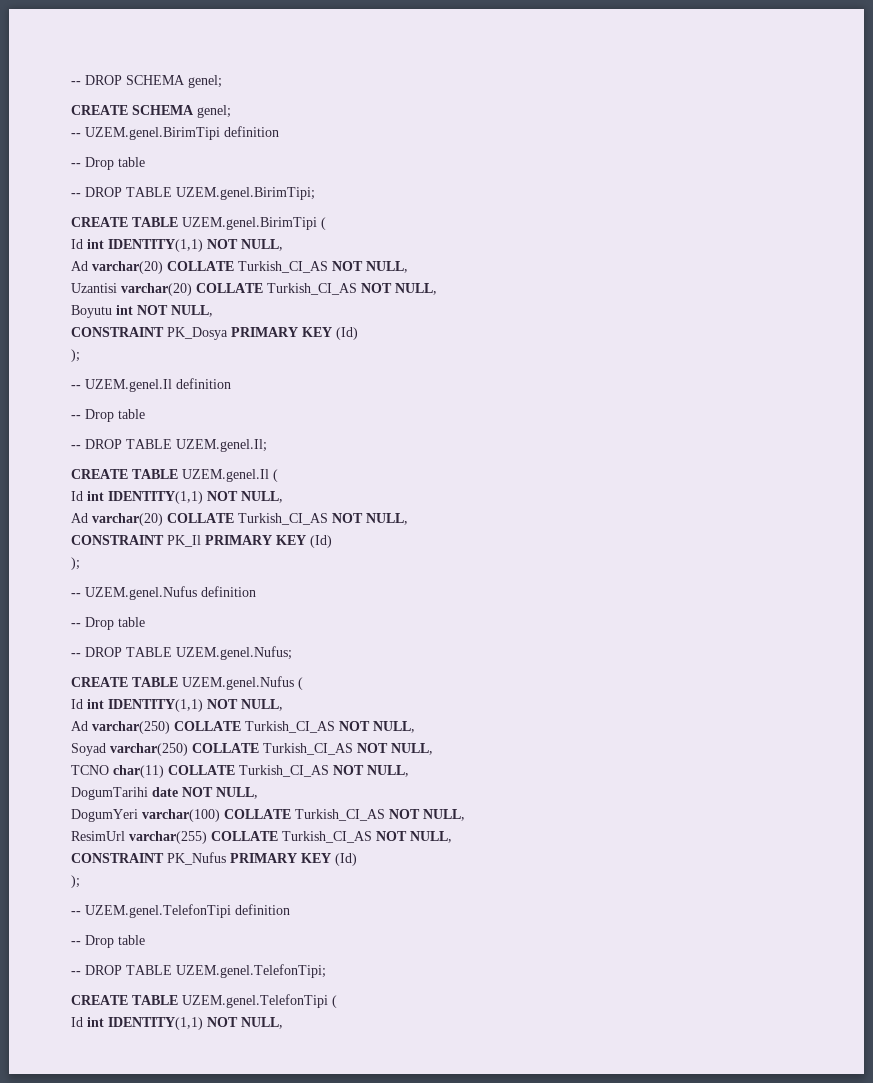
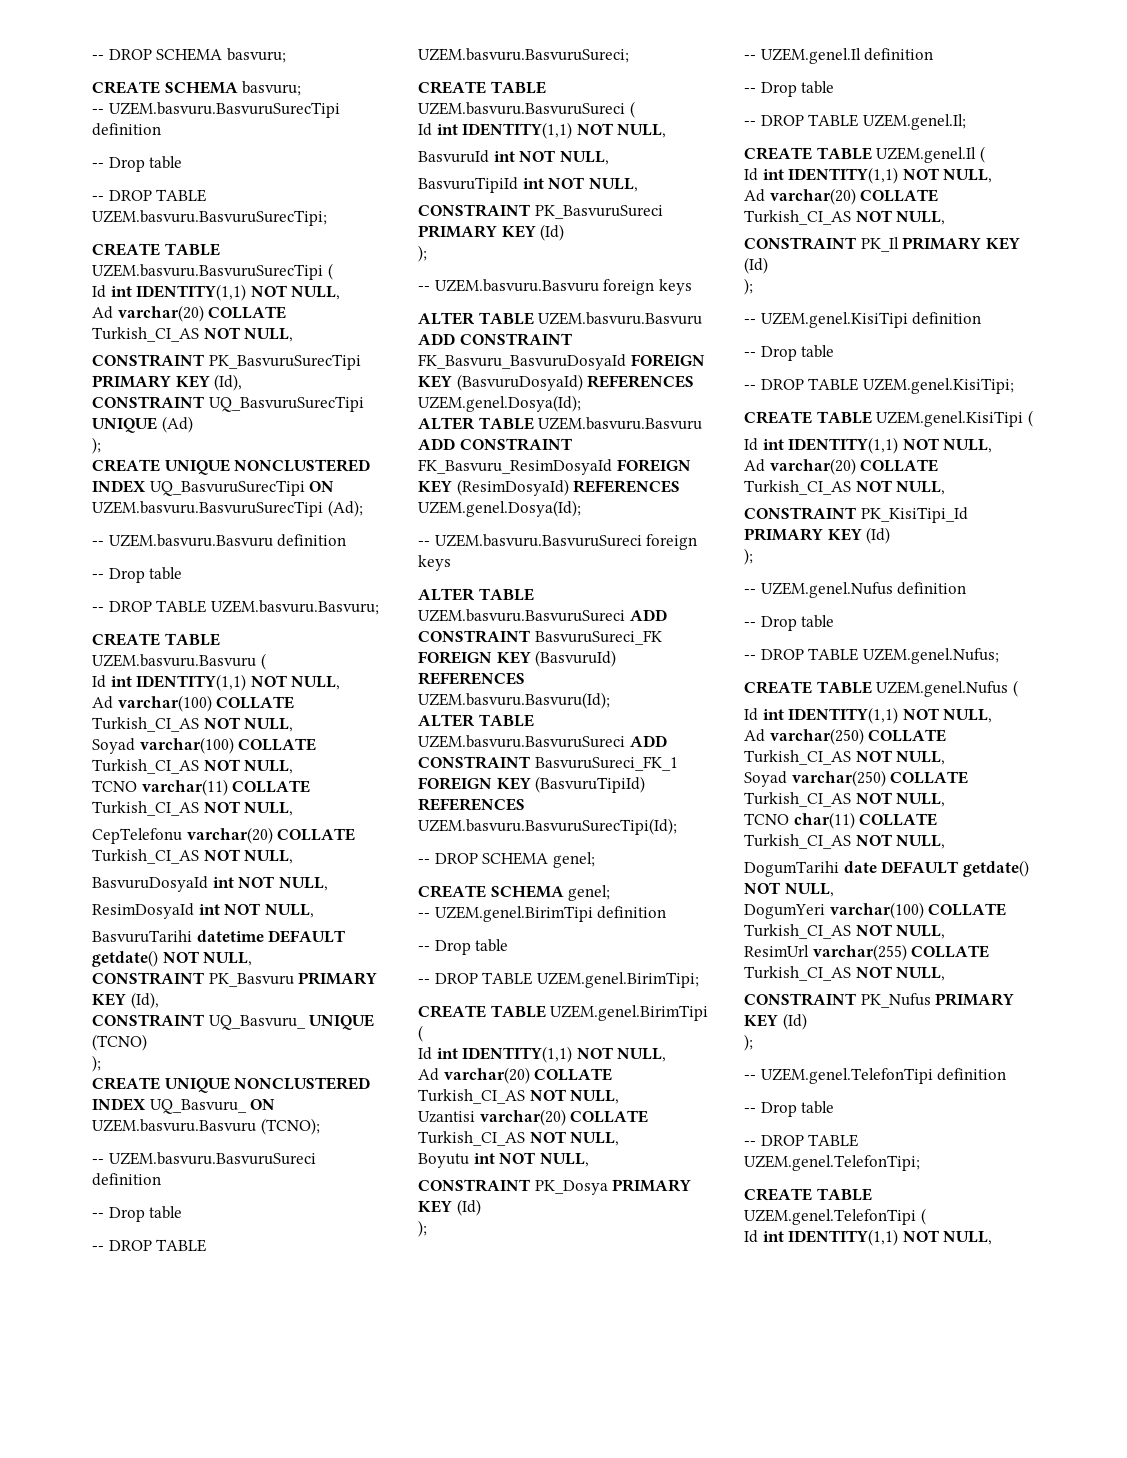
+ -- DROP SCHEMA basvuru;
+ CREATE SCHEMA basvuru;
+ -- UZEM.basvuru.BasvuruSurecTipi definition
+ -- Drop table
+ -- DROP TABLE UZEM.basvuru.BasvuruSurecTipi;
+ CREATE TABLE UZEM.basvuru.BasvuruSurecTipi (
+ Id int IDENTITY(1,1) NOT NULL,
+ Ad varchar(20) COLLATE Turkish_CI_AS NOT NULL,
+ CONSTRAINT PK_BasvuruSurecTipi PRIMARY KEY (Id),
+ CONSTRAINT UQ_BasvuruSurecTipi UNIQUE (Ad)
+ );
+ CREATE UNIQUE NONCLUSTERED INDEX UQ_BasvuruSurecTipi ON UZEM.basvuru.BasvuruSurecTipi (Ad);
+ -- UZEM.basvuru.Basvuru definition
+ -- Drop table
+ -- DROP TABLE UZEM.basvuru.Basvuru;
+ CREATE TABLE UZEM.basvuru.Basvuru (
+ Id int IDENTITY(1,1) NOT NULL,
+ Ad varchar(100) COLLATE Turkish_CI_AS NOT NULL,
+ Soyad varchar(100) COLLATE Turkish_CI_AS NOT NULL,
+ TCNO varchar(11) COLLATE Turkish_CI_AS NOT NULL,
+ CepTelefonu varchar(20) COLLATE Turkish_CI_AS NOT NULL,
+ BasvuruDosyaId int NOT NULL,
+ ResimDosyaId int NOT NULL,
+ BasvuruTarihi datetime DEFAULT getdate() NOT NULL,
+ CONSTRAINT PK_Basvuru PRIMARY KEY (Id),
+ CONSTRAINT UQ_Basvuru_ UNIQUE (TCNO)
+ );
+ CREATE UNIQUE NONCLUSTERED INDEX UQ_Basvuru_ ON UZEM.basvuru.Basvuru (TCNO);
+ -- UZEM.basvuru.BasvuruSureci definition
+ -- Drop table
+ -- DROP TABLE UZEM.basvuru.BasvuruSureci;
+ CREATE TABLE UZEM.basvuru.BasvuruSureci (
+ Id int IDENTITY(1,1) NOT NULL,
+ BasvuruId int NOT NULL,
+ BasvuruTipiId int NOT NULL,
+ CONSTRAINT PK_BasvuruSureci PRIMARY KEY (Id)
+ );
+ -- UZEM.basvuru.Basvuru foreign keys
+ ALTER TABLE UZEM.basvuru.Basvuru ADD CONSTRAINT FK_Basvuru_BasvuruDosyaId FOREIGN KEY (BasvuruDosyaId) REFERENCES UZEM.genel.Dosya(Id);
+ ALTER TABLE UZEM.basvuru.Basvuru ADD CONSTRAINT FK_Basvuru_ResimDosyaId FOREIGN KEY (ResimDosyaId) REFERENCES UZEM.genel.Dosya(Id);
+ -- UZEM.basvuru.BasvuruSureci foreign keys
+ ALTER TABLE UZEM.basvuru.BasvuruSureci ADD CONSTRAINT BasvuruSureci_FK FOREIGN KEY (BasvuruId) REFERENCES UZEM.basvuru.Basvuru(Id);
+ ALTER TABLE UZEM.basvuru.BasvuruSureci ADD CONSTRAINT BasvuruSureci_FK_1 FOREIGN KEY (BasvuruTipiId) REFERENCES UZEM.basvuru.BasvuruSurecTipi(Id);
+ -- UZEM.genel.KisiTipi definition
+ -- Drop table
+ -- DROP TABLE UZEM.genel.KisiTipi;
+ CREATE TABLE UZEM.genel.KisiTipi (
+ Id int IDENTITY(1,1) NOT NULL,
+ Ad varchar(20) COLLATE Turkish_CI_AS NOT NULL,
+ CONSTRAINT PK_KisiTipi_Id PRIMARY KEY (Id)
+ );
- DogumTarihi date NOT NULL,
+ DogumTarihi date DEFAULT getdate() NOT NULL,

